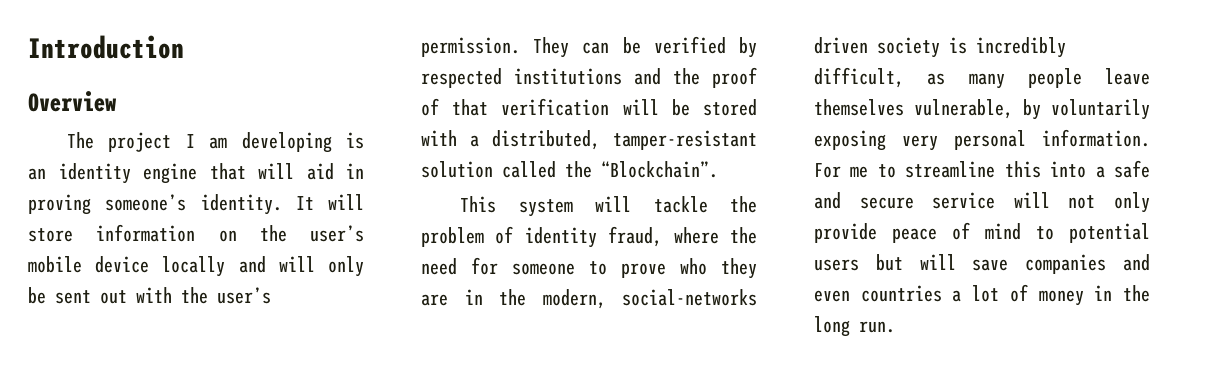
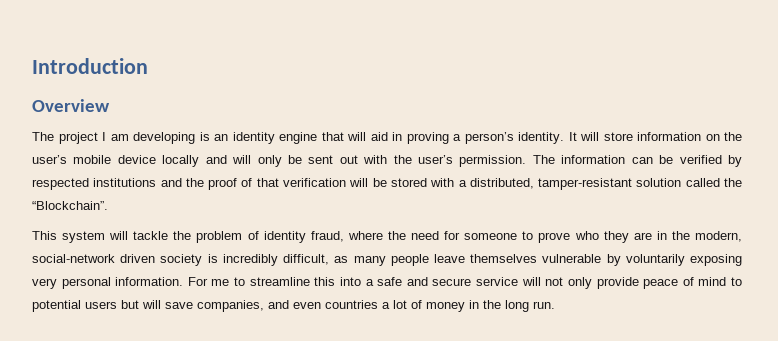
- The project I am developing is an identity engine that will aid in proving someone’s identity.
+ The project I am developing is an identity engine that will aid in proving a person’s identity.
- They can be verified by respected institutions and the proof of that verification will be stored with a distributed, tamper-resistant solution called the “Blockchain”.
+ The information can be verified by respected institutions and the proof of that verification will be stored with a distributed, tamper-resistant solution called the “Blockchain”.
- This system will tackle the problem of identity fraud, where the need for someone to prove who they are in the modern, social-networks driven society is incredibly difficult, as many people leave themselves vulnerable, by voluntarily exposing very personal information.
+ This system will tackle the problem of identity fraud, where the need for someone to prove who they are in the modern, social-network driven society is incredibly difficult, as many people leave themselves vulnerable by voluntarily exposing very personal information.
- For me to streamline this into a safe and secure service will not only provide peace of mind to potential users but will save companies and even countries a lot of money in the long run.
+ For me to streamline this into a safe and secure service will not only provide peace of mind to potential users but will save companies, and even countries a lot of money in the long run.

